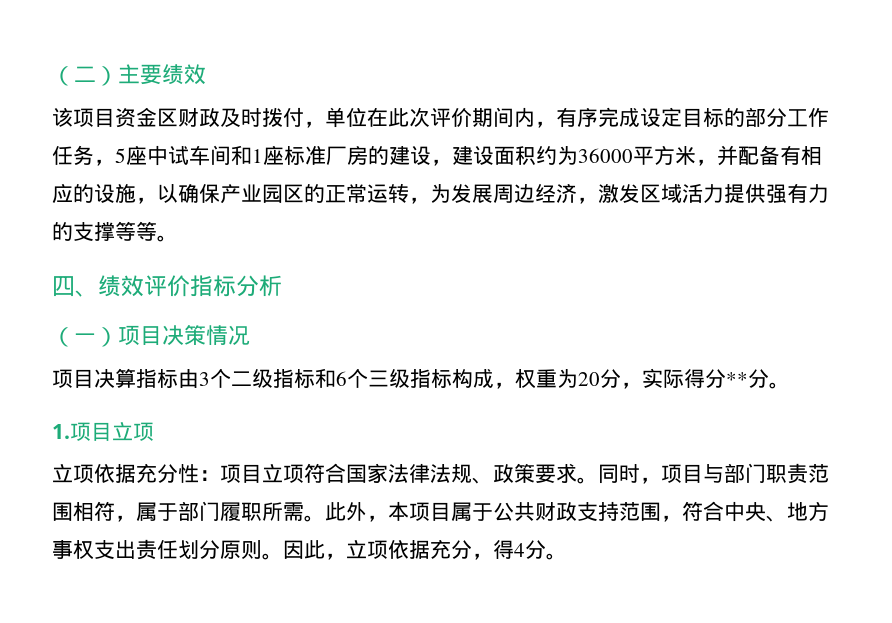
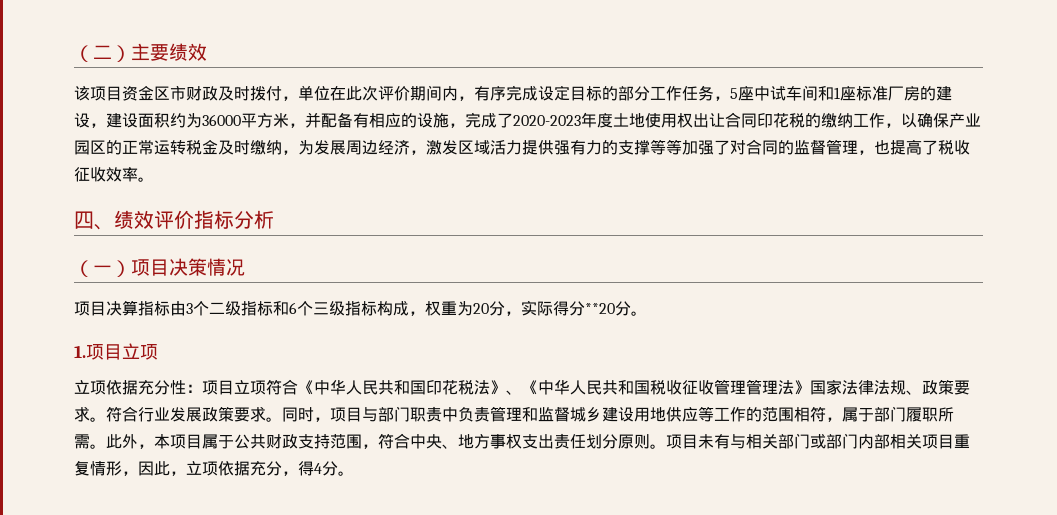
- 该项目资金区财政及时拨付，单位在此次评价期间内，有序完成设定目标的部分工作任务，5座中试车间和1座标准厂房的建设，建设面积约为36000平方米，并配备有相应的设施，以确保产业园区的正常运转，为发展周边经济，激发区域活力提供强有力的支撑等等。
+ 该项目资金区市财政及时拨付，单位在此次评价期间内，有序完成设定目标的部分工作任务，5座中试车间和1座标准厂房的建设，建设面积约为36000平方米，并配备有相应的设施，完成了2020-2023年度土地使用权出让合同印花税的缴纳工作，以确保产业园区的正常运转税金及时缴纳，为发展周边经济，激发区域活力提供强有力的支撑等等加强了对合同的监督管理，也提高了税收征收效率。
- 项目决算指标由3个二级指标和6个三级指标构成，权重为20分，实际得分**分。
+ 项目决算指标由3个二级指标和6个三级指标构成，权重为20分，实际得分**20分。
- 立项依据充分性：项目立项符合国家法律法规、政策要求。
+ 立项依据充分性：项目立项符合《中华人民共和国印花税法》、《中华人民共和国税收征收管理管理法》国家法律法规、政策要求。
+ 符合行业发展政策要求。
- 同时，项目与部门职责范围相符，属于部门履职所需。
+ 同时，项目与部门职责中负责管理和监督城乡建设用地供应等工作的范围相符，属于部门履职所需。
- 因此，立项依据充分，得4分。
+ 项目未有与相关部门或部门内部相关项目重复情形，因此，立项依据充分，得4分。

